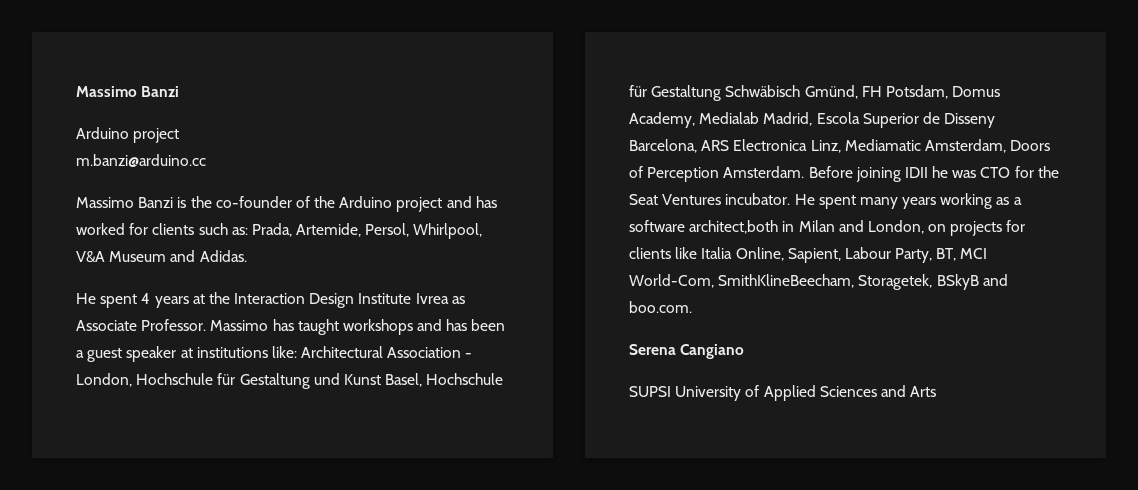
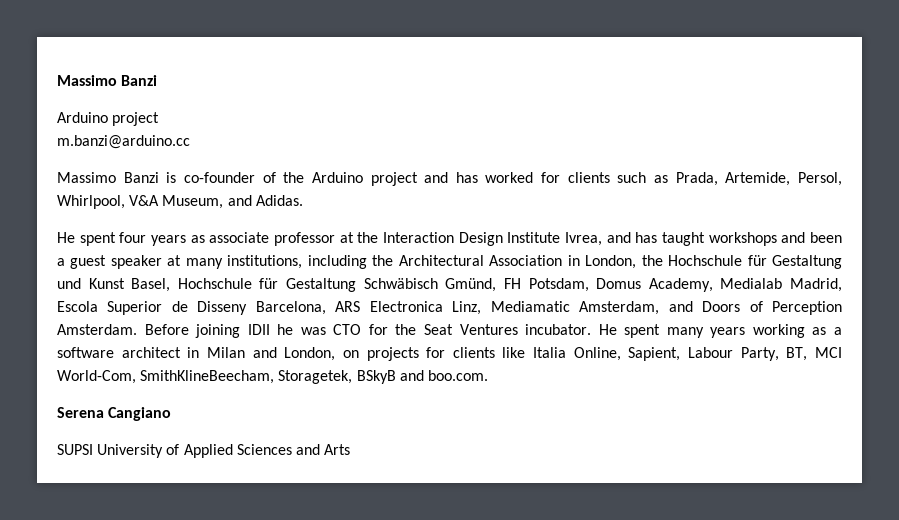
- Massimo Banzi is the co-founder of the Arduino project and has worked for clients such as: Prada, Artemide, Persol, Whirlpool, V&A Museum and Adidas.
+ Massimo Banzi is co-founder of the Arduino project and has worked for clients such as Prada, Artemide, Persol, Whirlpool, V&A Museum, and Adidas.
- He spent 4 years at the Interaction Design Institute Ivrea as Associate Professor. Massimo has taught workshops and has been a guest speaker at institutions like: Architectural Association - London, Hochschule für Gestaltung und Kunst Basel, Hochschule für Gestaltung Schwäbisch Gmünd, FH Potsdam, Domus Academy, Medialab Madrid, Escola Superior de Disseny Barcelona, ARS Electronica Linz, Mediamatic Amsterdam, Doors of Perception Amsterdam.
+ He spent four years as associate professor at the Interaction Design Institute Ivrea, and has taught workshops and been a guest speaker at many institutions, including the Architectural Association in London, the Hochschule für Gestaltung und Kunst Basel, Hochschule für Gestaltung Schwäbisch Gmünd, FH Potsdam, Domus Academy, Medialab Madrid, Escola Superior de Disseny Barcelona, ARS Electronica Linz, Mediamatic Amsterdam, and Doors of Perception Amsterdam.
- He spent many years working as a software architect,both in Milan and London, on projects for clients like Italia Online, Sapient, Labour Party, BT, MCI World-Com, SmithKlineBeecham, Storagetek, BSkyB and boo.com.
+ He spent many years working as a software architect in Milan and London, on projects for clients like Italia Online, Sapient, Labour Party, BT, MCI World-Com, SmithKlineBeecham, Storagetek, BSkyB and boo.com.

